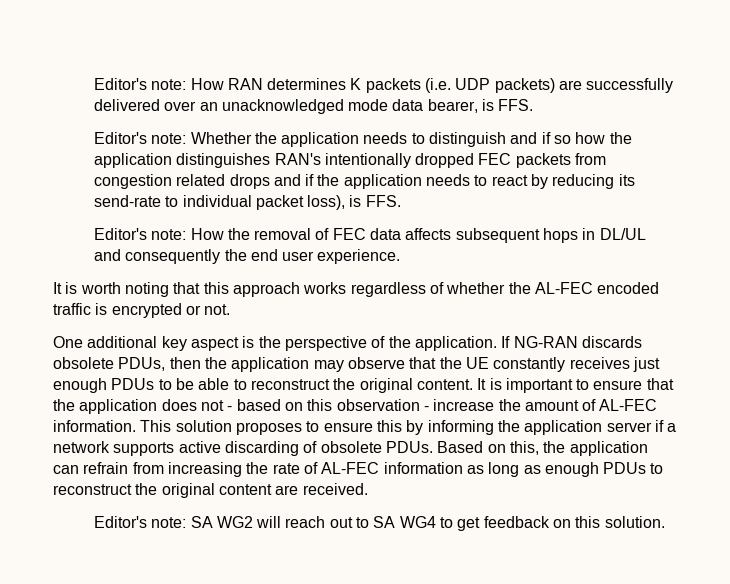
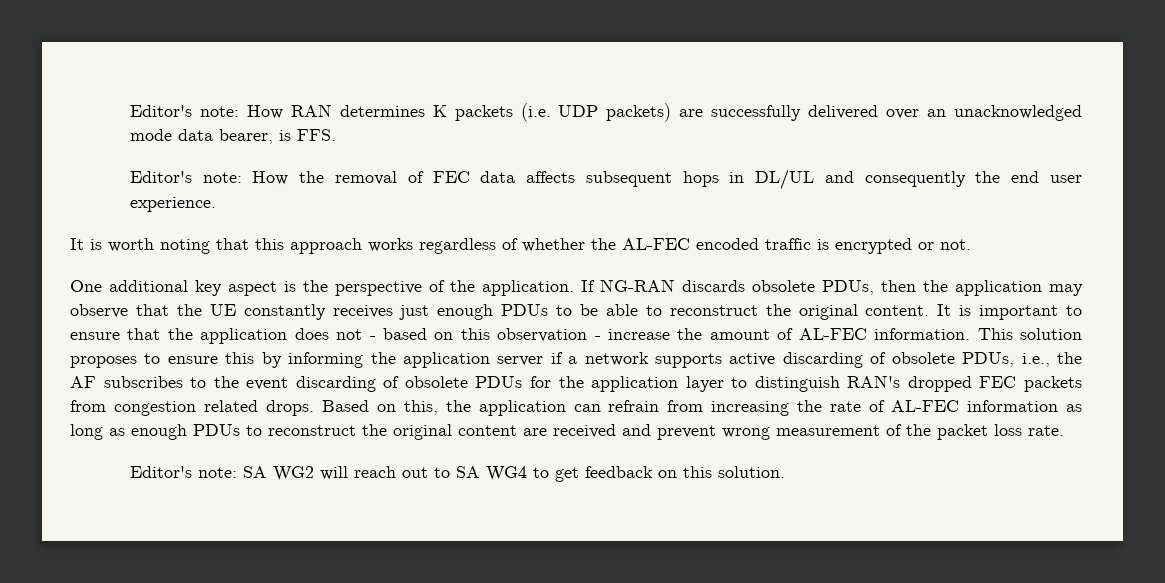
- Editor's note: Whether the application needs to distinguish and if so how the application distinguishes RAN's intentionally dropped FEC packets from congestion related drops and if the application needs to react by reducing its send-rate to individual packet loss), is FFS.
- This solution proposes to ensure this by informing the application server if a network supports active discarding of obsolete PDUs.
+ This solution proposes to ensure this by informing the application server if a network supports active discarding of obsolete PDUs, i.e., the AF subscribes to the event discarding of obsolete PDUs for the application layer to distinguish RAN's dropped FEC packets from congestion related drops.
- Based on this, the application can refrain from increasing the rate of AL-FEC information as long as enough PDUs to reconstruct the original content are received.
+ Based on this, the application can refrain from increasing the rate of AL-FEC information as long as enough PDUs to reconstruct the original content are received and prevent wrong measurement of the packet loss rate.

